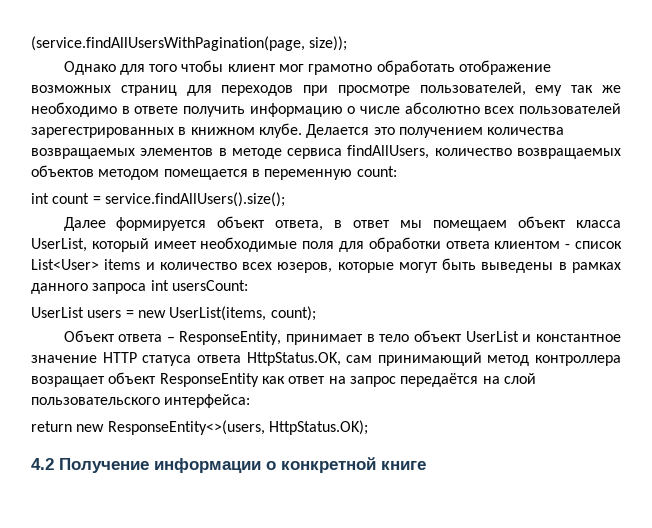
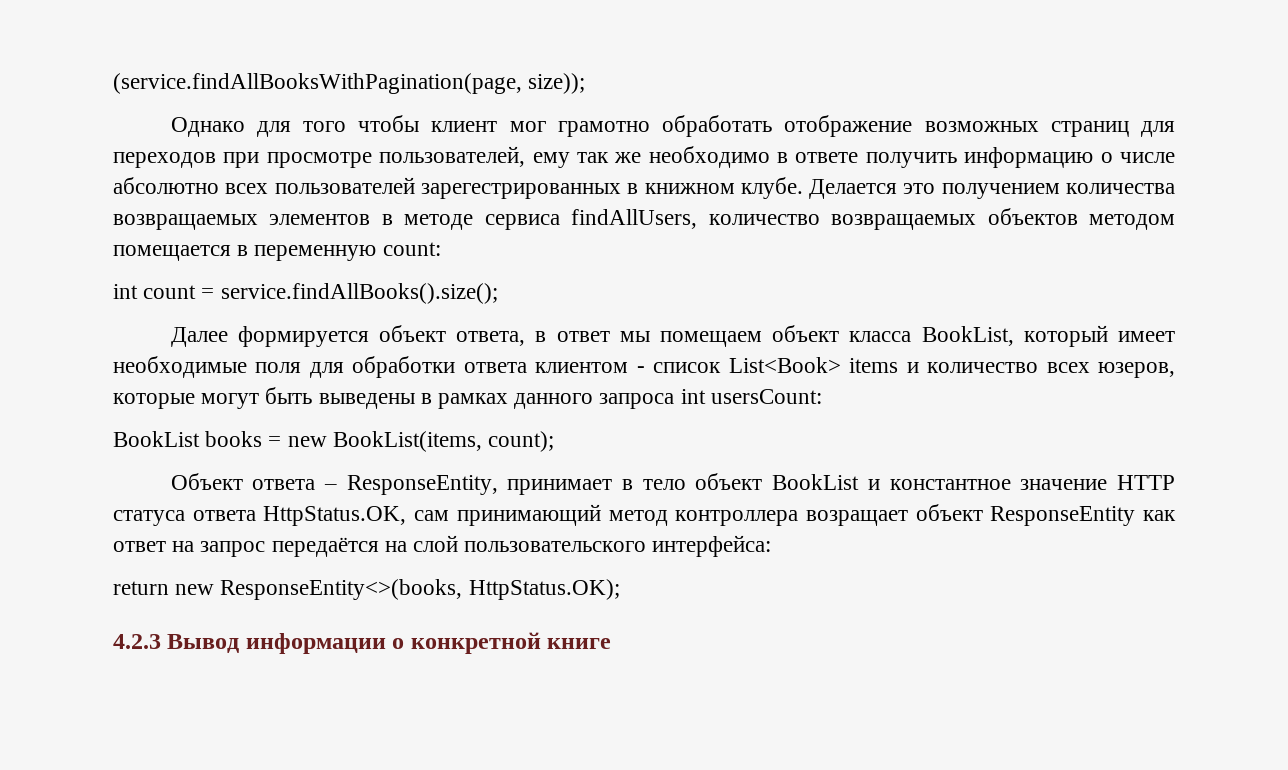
- (service.findAllUsersWithPagination(page, size));
+ (service.findAllBooksWithPagination(page, size));
- int count = service.findAllUsers().size();
+ int count = service.findAllBooks().size();
- Далее формируется объект ответа, в ответ мы помещаем объект класса UserList, который имеет необходимые поля для обработки ответа клиентом - список List<User> items и количество всех юзеров, которые могут быть выведены в рамках данного запроса int usersCount:
+ Далее формируется объект ответа, в ответ мы помещаем объект класса BookList, который имеет необходимые поля для обработки ответа клиентом - список List<Book> items и количество всех юзеров, которые могут быть выведены в рамках данного запроса int usersCount:
- UserList users = new UserList(items, count);
+ BookList books = new BookList(items, count);
- Объект ответа – ResponseEntity, принимает в тело объект UserList и константное значение HTTP статуса ответа HttpStatus.OK, сам принимающий метод контроллера возращает объект ResponseEntity как ответ на запрос передаётся на слой пользовательского интерфейса:
+ Объект ответа – ResponseEntity, принимает в тело объект BookList и константное значение HTTP статуса ответа HttpStatus.OK, сам принимающий метод контроллера возращает объект ResponseEntity как ответ на запрос передаётся на слой пользовательского интерфейса:
- return new ResponseEntity<>(users, HttpStatus.OK);
+ return new ResponseEntity<>(books, HttpStatus.OK);
- 4.2 Получение информации о конкретной книге
+ 4.2.3 Вывод информации о конкретной книге

